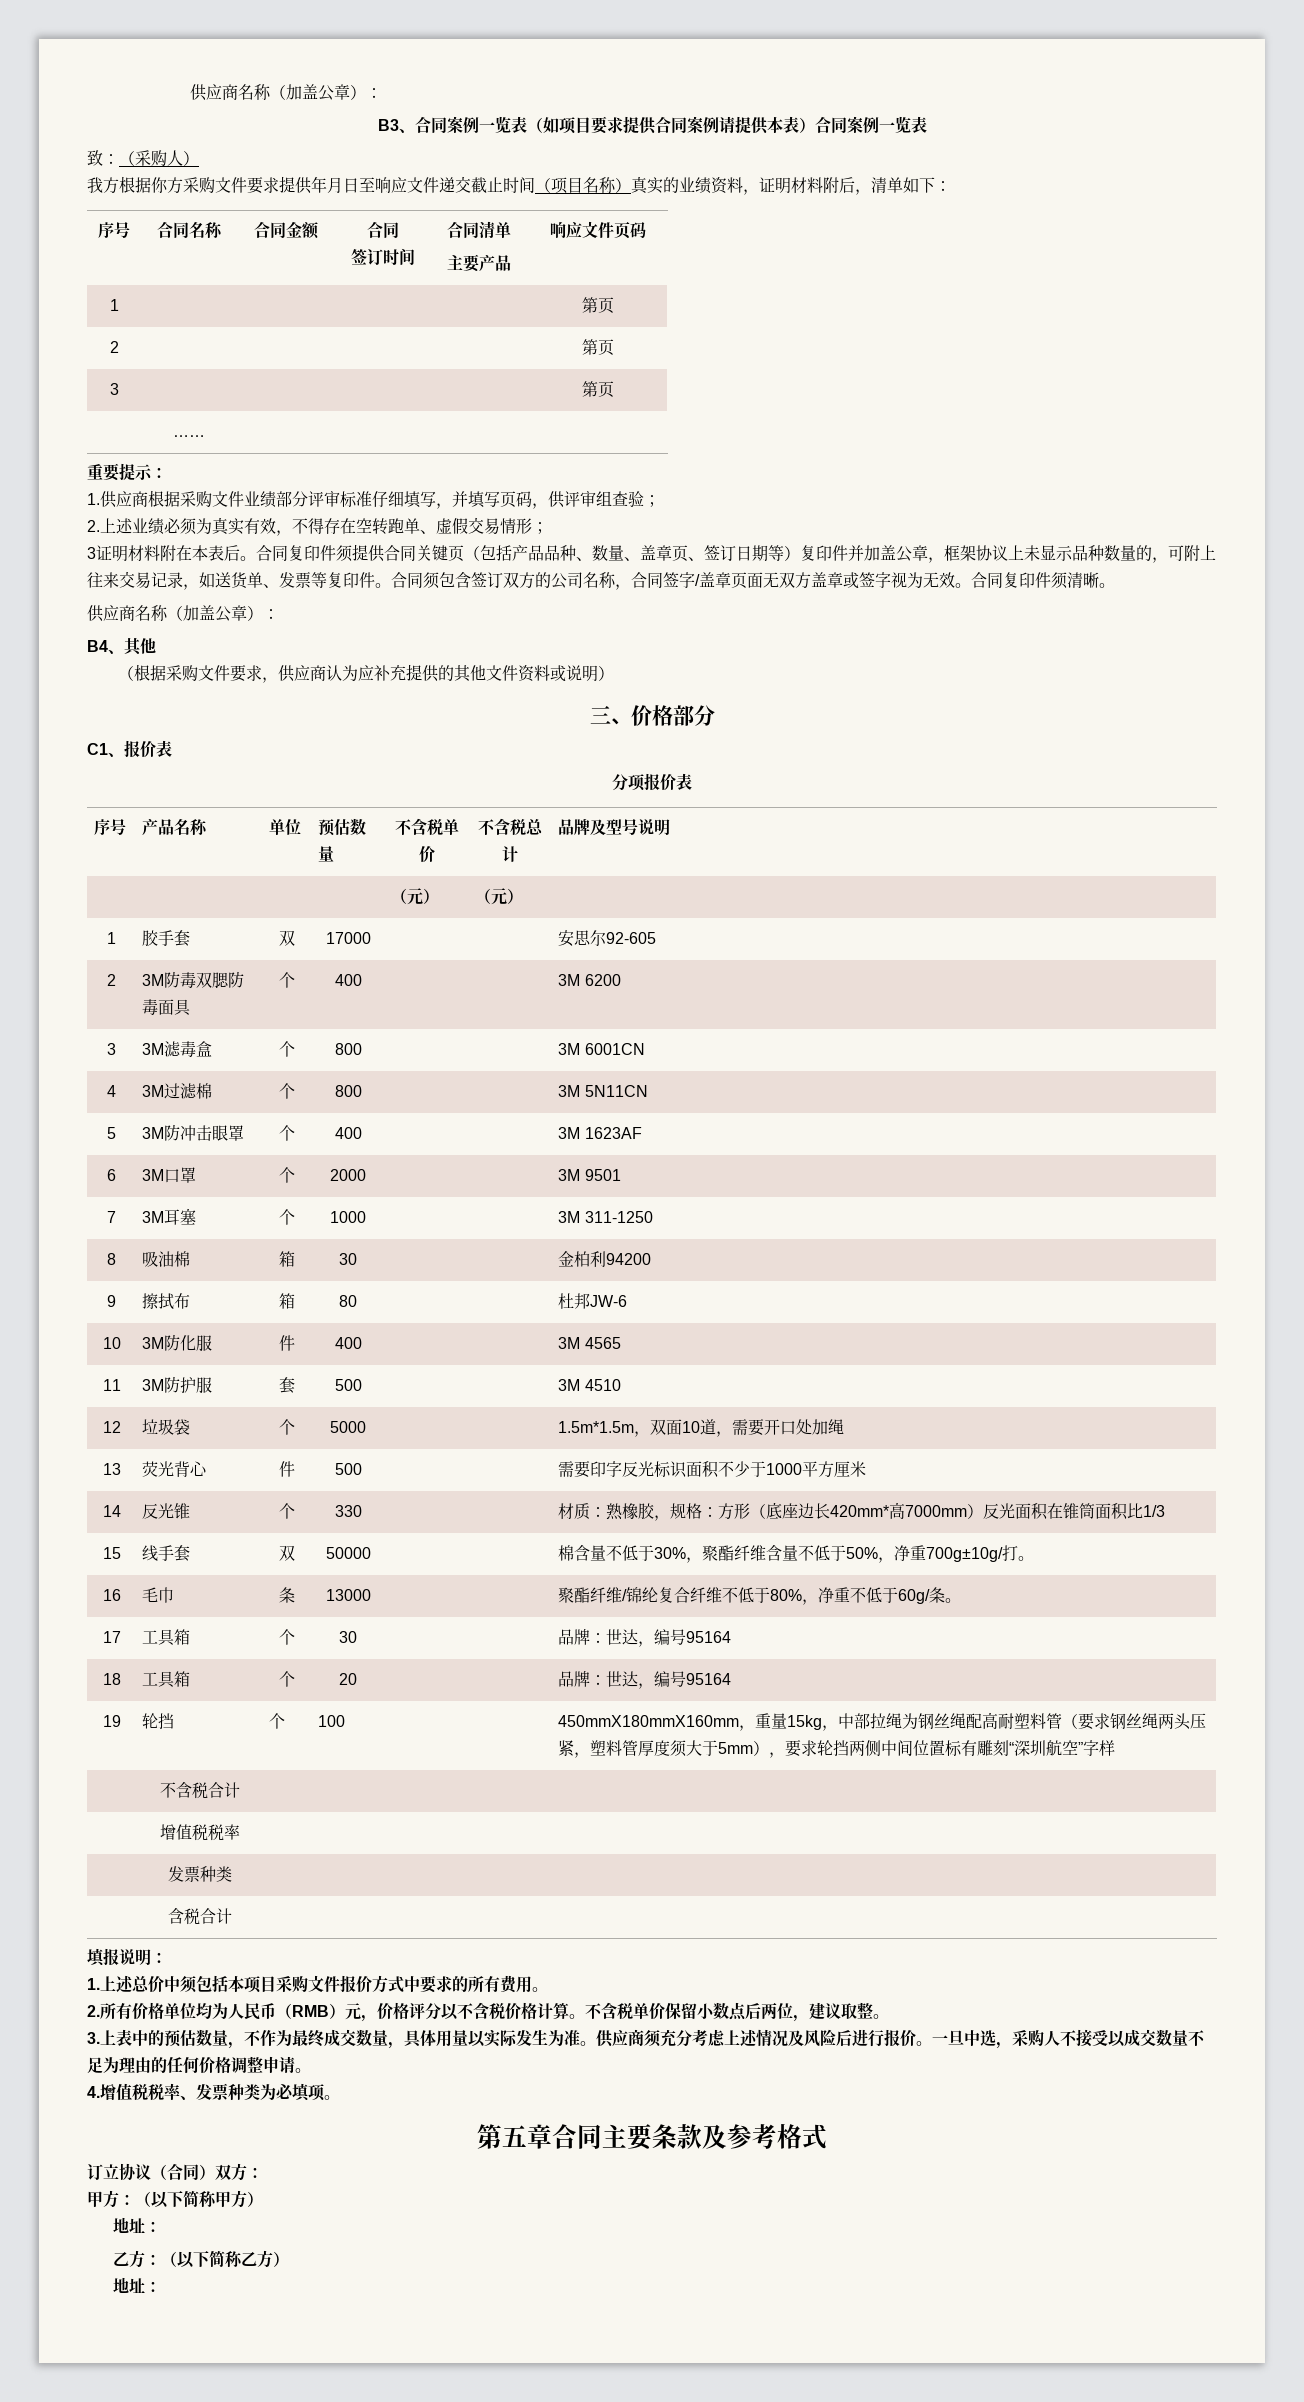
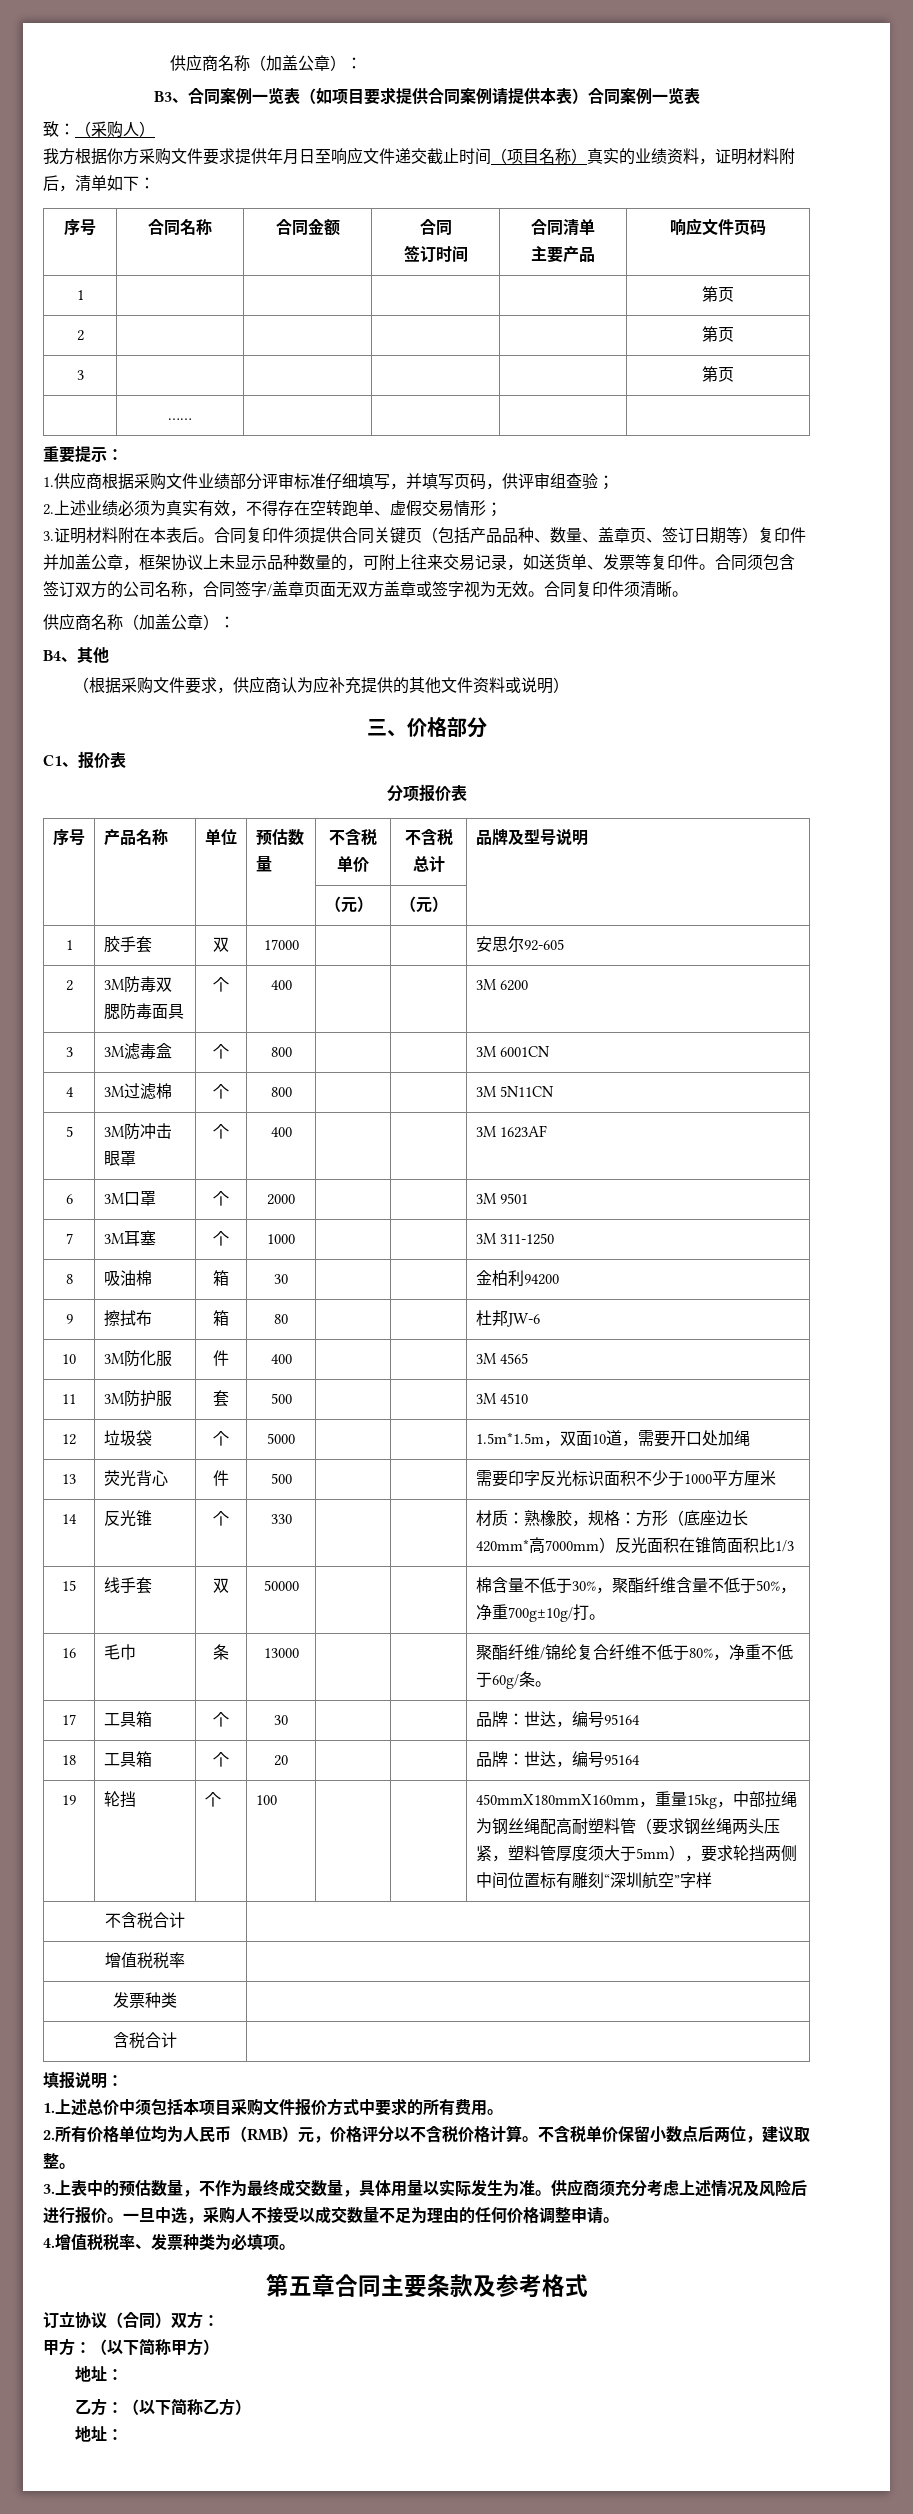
- 3证明材料附在本表后。
+ 3.证明材料附在本表后。

